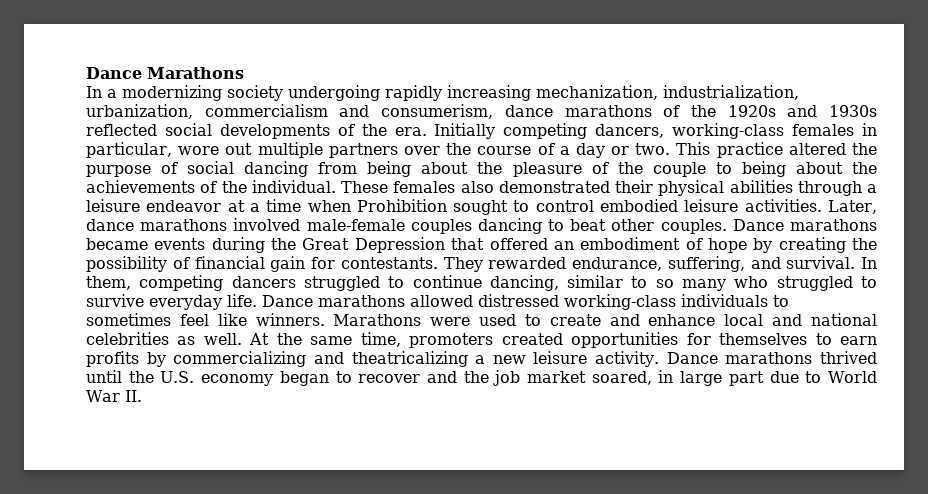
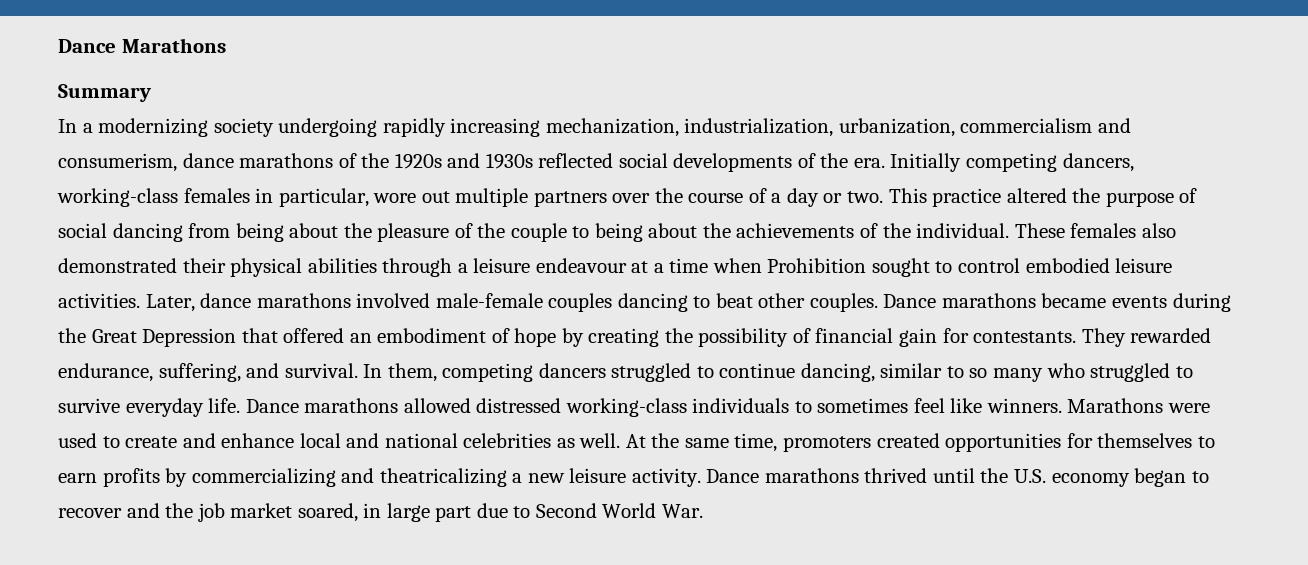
+ Summary
- These females also demonstrated their physical abilities through a leisure endeavor at a time when Prohibition sought to control embodied leisure activities.
+ These females also demonstrated their physical abilities through a leisure endeavour at a time when Prohibition sought to control embodied leisure activities.
- Dance marathons thrived until the U.S. economy began to recover and the job market soared, in large part due to World War II.
+ Dance marathons thrived until the U.S. economy began to recover and the job market soared, in large part due to Second World War.

